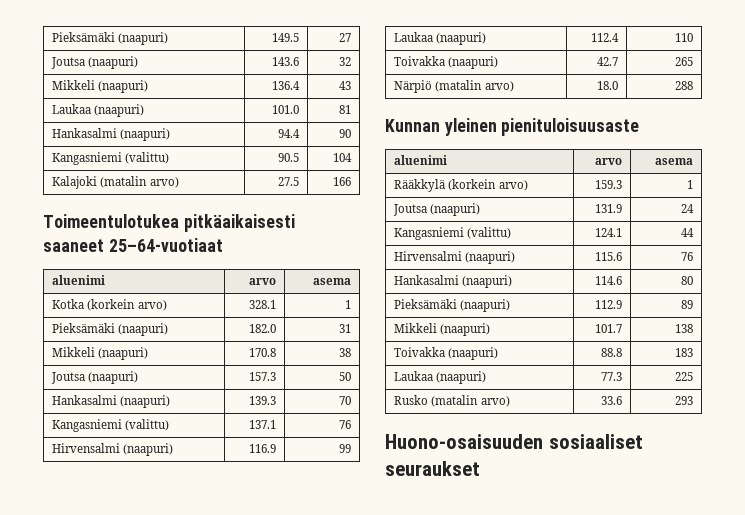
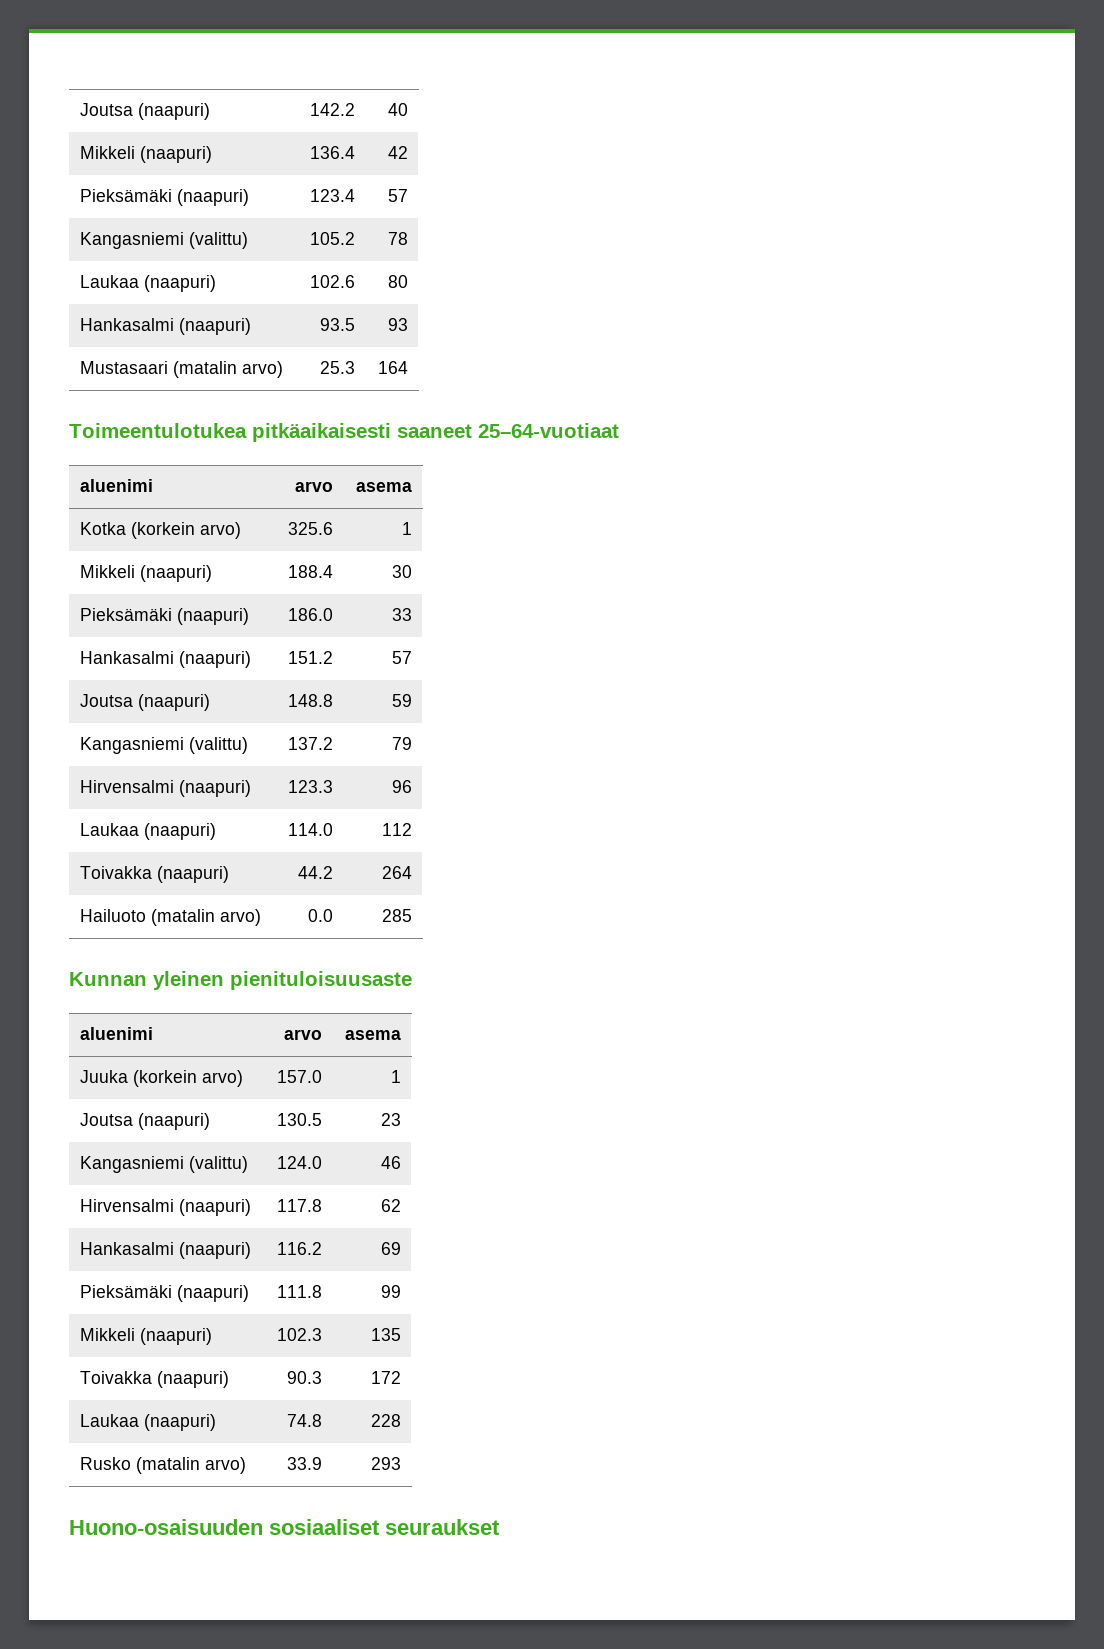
- Pieksämäki (naapuri) | 149.5 | 27
- Joutsa (naapuri) | 143.6 | 32
+ Joutsa (naapuri) | 142.2 | 40
- Mikkeli (naapuri) | 136.4 | 43
- Laukaa (naapuri) | 101.0 | 81
- Hankasalmi (naapuri) | 94.4 | 90
- Kangasniemi (valittu) | 90.5 | 104
- Kalajoki (matalin arvo) | 27.5 | 166
+ Mikkeli (naapuri) | 136.4 | 42
+ Pieksämäki (naapuri) | 123.4 | 57
+ Kangasniemi (valittu) | 105.2 | 78
+ Laukaa (naapuri) | 102.6 | 80
+ Hankasalmi (naapuri) | 93.5 | 93
+ Mustasaari (matalin arvo) | 25.3 | 164
- Kotka (korkein arvo) | 328.1 | 1
- Pieksämäki (naapuri) | 182.0 | 31
- Mikkeli (naapuri) | 170.8 | 38
- Joutsa (naapuri) | 157.3 | 50
- Hankasalmi (naapuri) | 139.3 | 70
- Kangasniemi (valittu) | 137.1 | 76
- Hirvensalmi (naapuri) | 116.9 | 99
- Laukaa (naapuri) | 112.4 | 110
- Toivakka (naapuri) | 42.7 | 265
- Närpiö (matalin arvo) | 18.0 | 288
+ Kotka (korkein arvo) | 325.6 | 1
+ Mikkeli (naapuri) | 188.4 | 30
+ Pieksämäki (naapuri) | 186.0 | 33
+ Hankasalmi (naapuri) | 151.2 | 57
+ Joutsa (naapuri) | 148.8 | 59
+ Kangasniemi (valittu) | 137.2 | 79
+ Hirvensalmi (naapuri) | 123.3 | 96
+ Laukaa (naapuri) | 114.0 | 112
+ Toivakka (naapuri) | 44.2 | 264
+ Hailuoto (matalin arvo) | 0.0 | 285
- Rääkkylä (korkein arvo) | 159.3 | 1
+ Juuka (korkein arvo) | 157.0 | 1
- Joutsa (naapuri) | 131.9 | 24
- Kangasniemi (valittu) | 124.1 | 44
- Hirvensalmi (naapuri) | 115.6 | 76
- Hankasalmi (naapuri) | 114.6 | 80
- Pieksämäki (naapuri) | 112.9 | 89
- Mikkeli (naapuri) | 101.7 | 138
- Toivakka (naapuri) | 88.8 | 183
- Laukaa (naapuri) | 77.3 | 225
+ Joutsa (naapuri) | 130.5 | 23
+ Kangasniemi (valittu) | 124.0 | 46
+ Hirvensalmi (naapuri) | 117.8 | 62
+ Hankasalmi (naapuri) | 116.2 | 69
+ Pieksämäki (naapuri) | 111.8 | 99
+ Mikkeli (naapuri) | 102.3 | 135
+ Toivakka (naapuri) | 90.3 | 172
+ Laukaa (naapuri) | 74.8 | 228
- Rusko (matalin arvo) | 33.6 | 293
+ Rusko (matalin arvo) | 33.9 | 293

